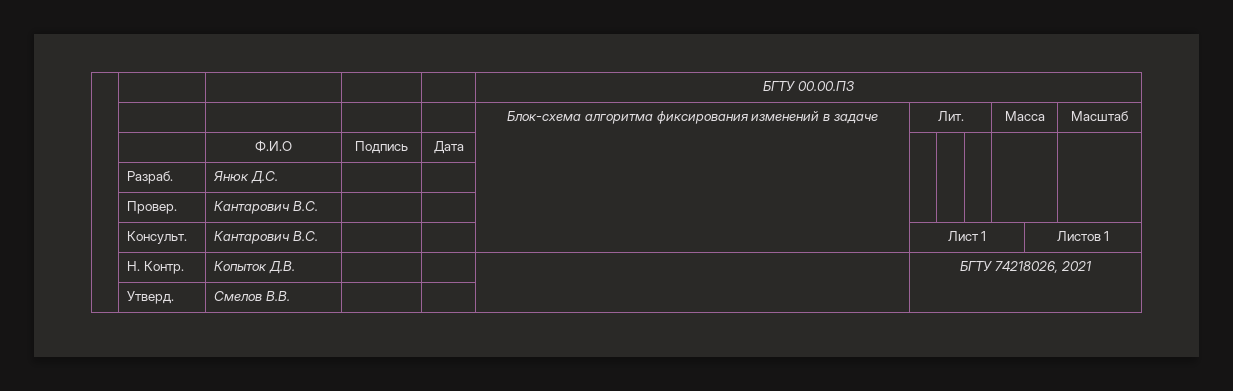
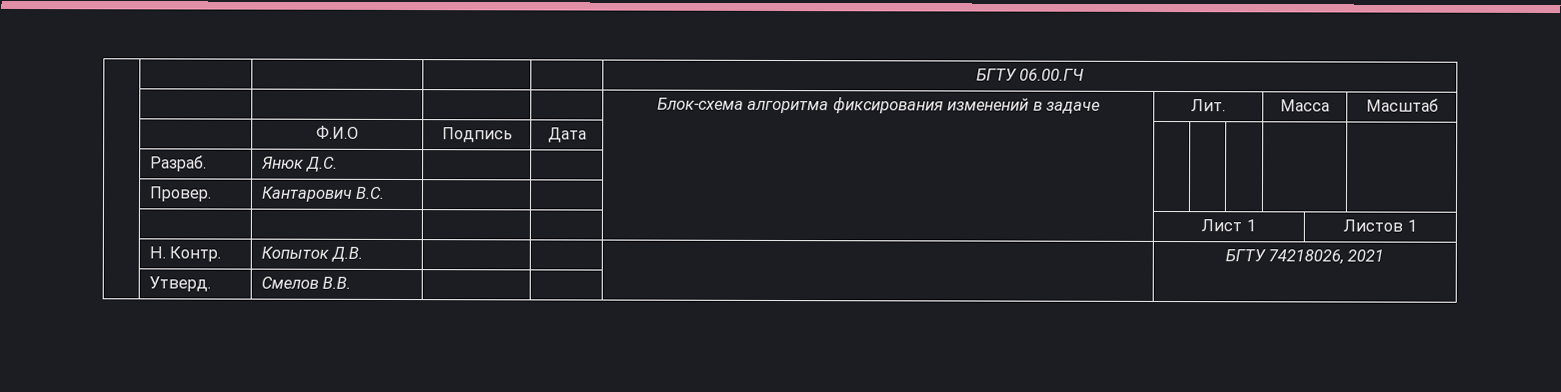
- | | | | | БГТУ 00.00.ПЗ
+ | | | | | БГТУ 06.00.ГЧ
- | Консульт. | Кантарович В.С. | | | | Лист 1 | Листов 1
+ | | | | | | Лист 1 | Листов 1

